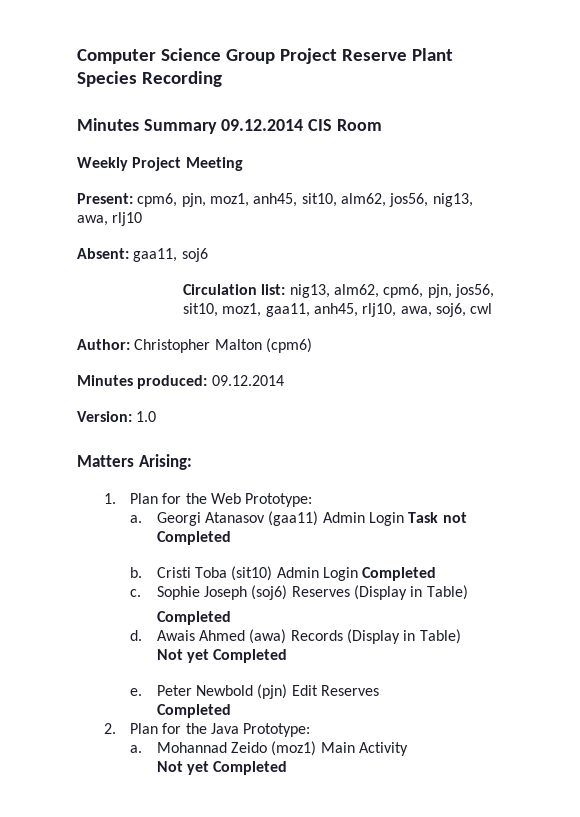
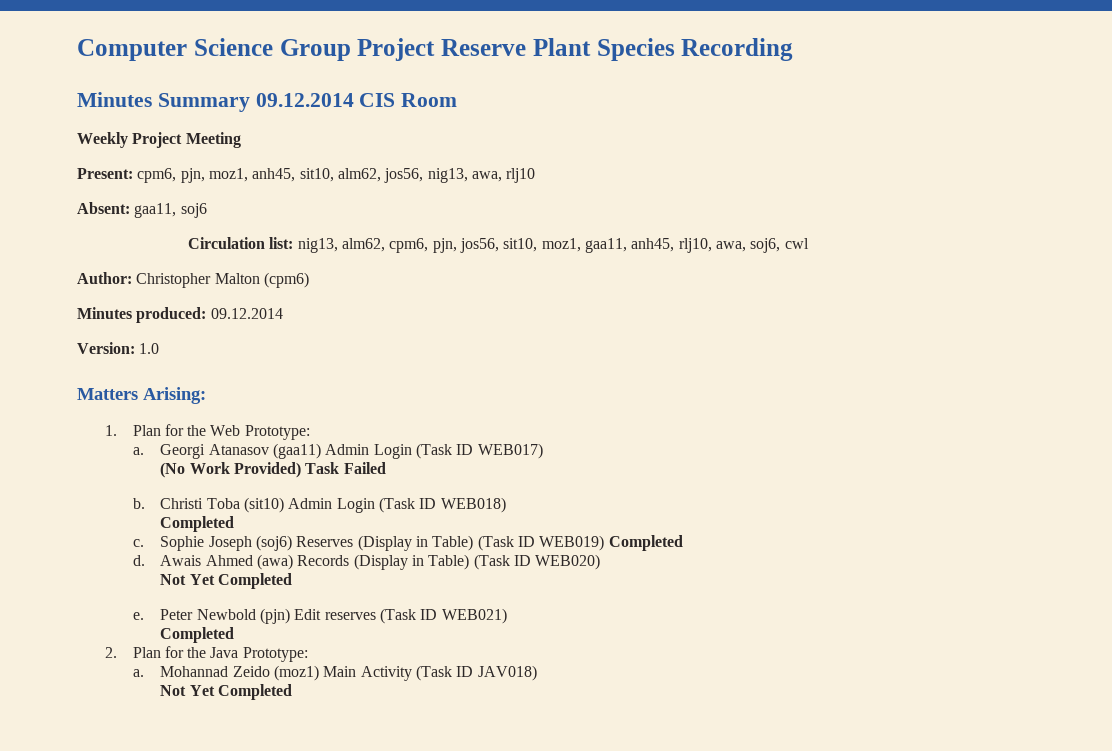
- Georgi Atanasov (gaa11) Admin Login Task not Completed
+ Georgi Atanasov (gaa11) Admin Login (Task ID WEB017)
+ (No Work Provided) Task Failed
- Cristi Toba (sit10) Admin Login Completed
+ Christi Toba (sit10) Admin Login (Task ID WEB018)
+ Completed
- Sophie Joseph (soj6) Reserves (Display in Table)
- Completed
+ Sophie Joseph (soj6) Reserves (Display in Table) (Task ID WEB019) Completed
- Awais Ahmed (awa) Records (Display in Table)
- Not yet Completed
+ Awais Ahmed (awa) Records (Display in Table) (Task ID WEB020)
+ Not Yet Completed
- Peter Newbold (pjn) Edit Reserves
+ Peter Newbold (pjn) Edit reserves (Task ID WEB021)
- Mohannad Zeido (moz1) Main Activity
- Not yet Completed
+ Mohannad Zeido (moz1) Main Activity (Task ID JAV018)
+ Not Yet Completed

